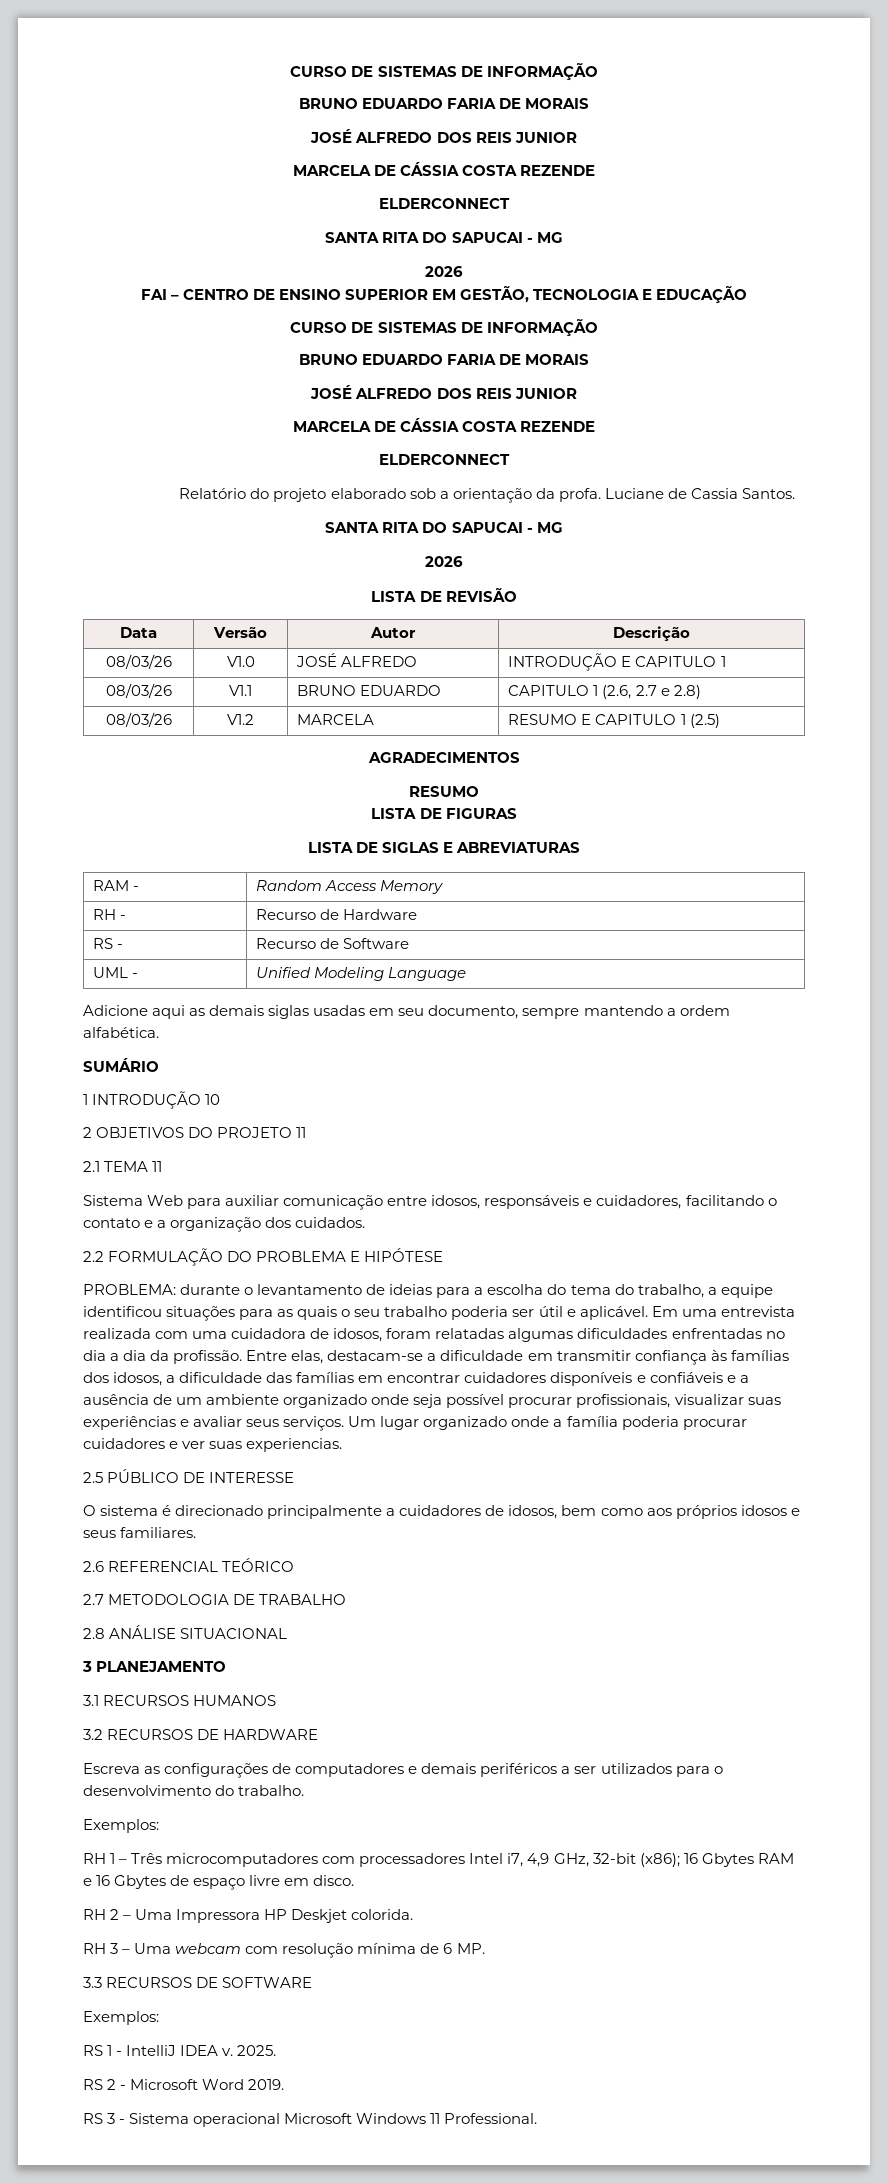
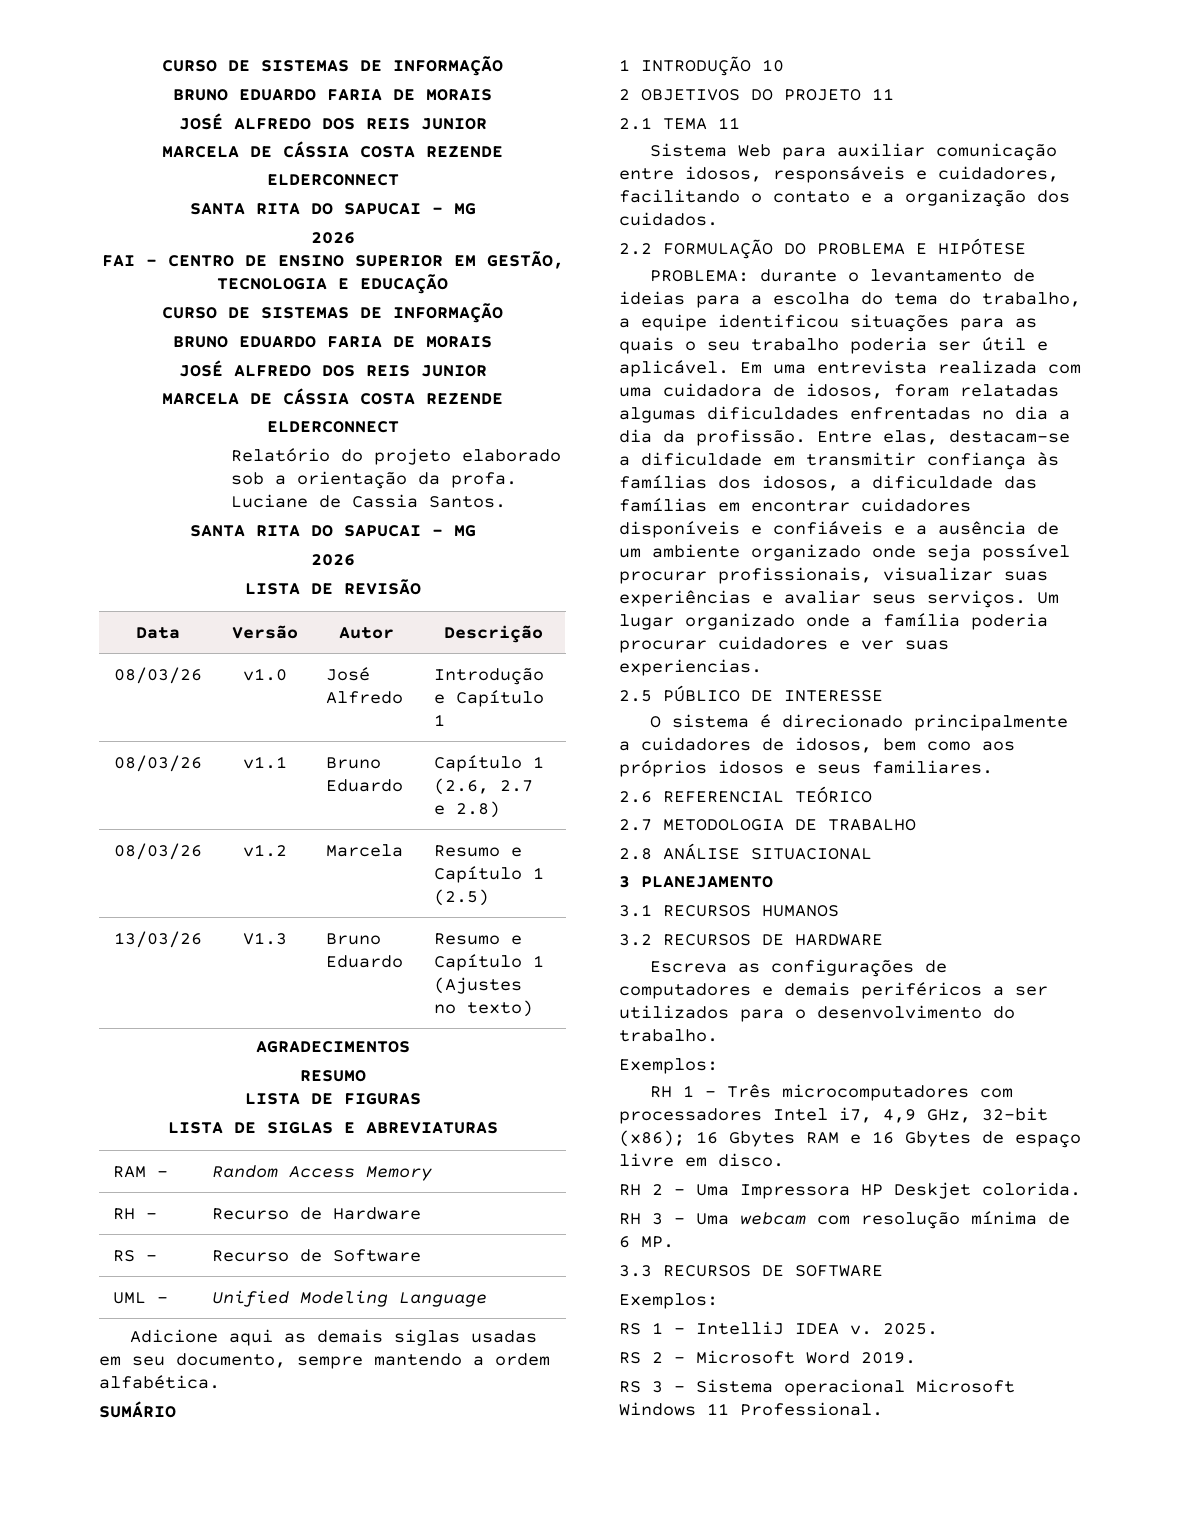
- 08/03/26 | V1.0 | JOSÉ ALFREDO | INTRODUÇÃO E CAPITULO 1
- 08/03/26 | V1.1 | BRUNO EDUARDO | CAPITULO 1 (2.6, 2.7 e 2.8)
+ 08/03/26 | v1.0 | José Alfredo | Introdução e Capítulo 1
+ 08/03/26 | v1.1 | Bruno Eduardo | Capítulo 1 (2.6, 2.7 e 2.8)
- 08/03/26 | V1.2 | MARCELA | RESUMO E CAPITULO 1 (2.5)
+ 08/03/26 | v1.2 | Marcela | Resumo e Capítulo 1 (2.5)
+ 13/03/26 | V1.3 | Bruno Eduardo | Resumo e Capítulo 1 (Ajustes no texto)

